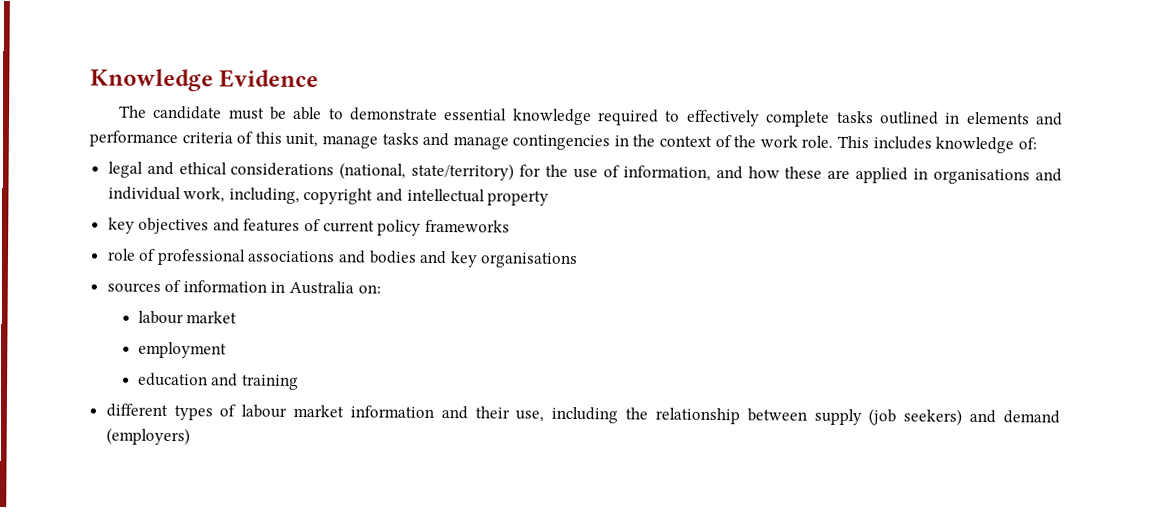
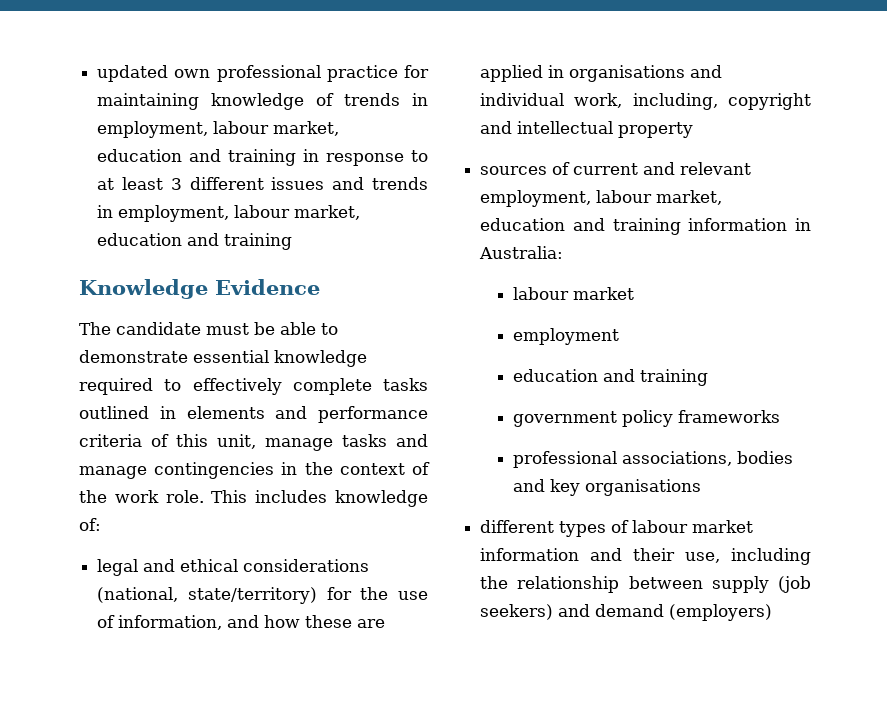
+ updated own professional practice for maintaining knowledge of trends in employment, labour market, education and training in response to at least 3 different issues and trends in employment, labour market, education and training
- key objectives and features of current policy frameworks
- role of professional associations and bodies and key organisations
- sources of information in Australia on:
+ sources of current and relevant employment, labour market, education and training information in Australia:
+ government policy frameworks
+ professional associations, bodies and key organisations

